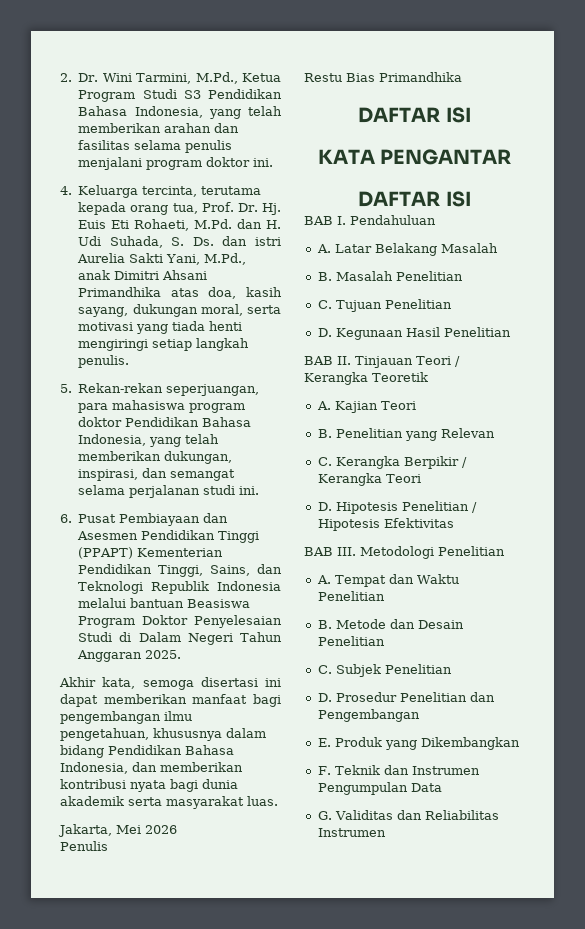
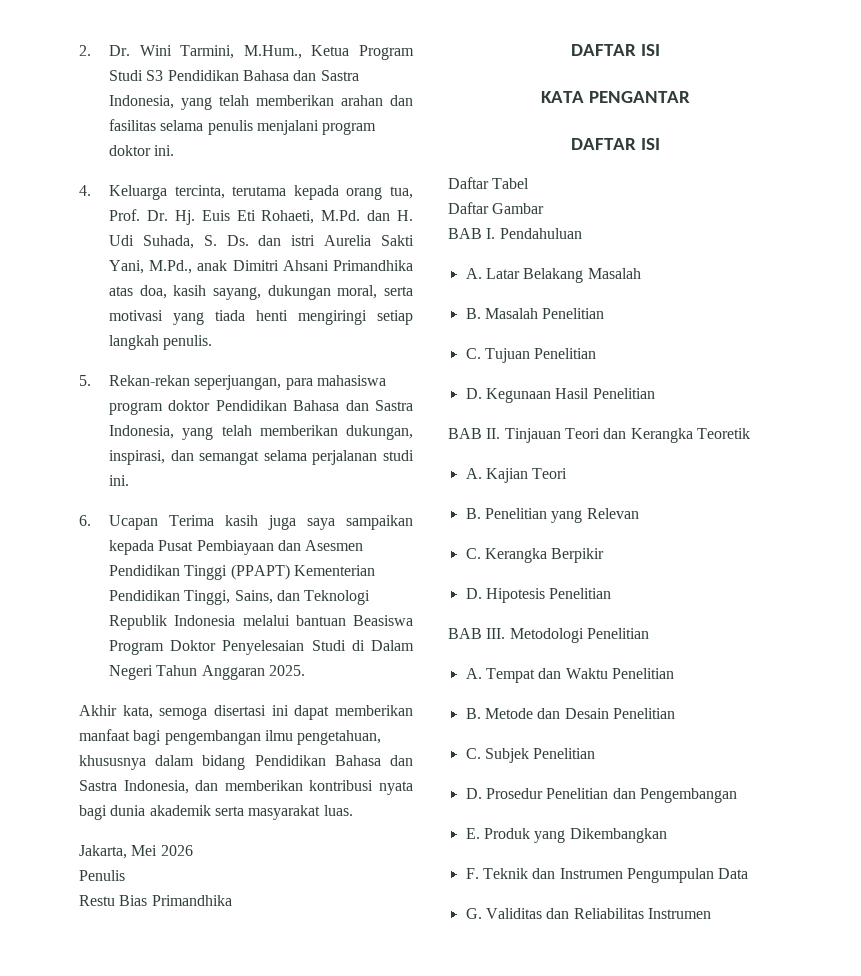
- 2. Dr. Wini Tarmini, M.Pd., Ketua Program Studi S3 Pendidikan Bahasa Indonesia, yang telah memberikan arahan dan fasilitas selama penulis menjalani program doktor ini.
+ 2. Dr. Wini Tarmini, M.Hum., Ketua Program Studi S3 Pendidikan Bahasa dan Sastra Indonesia, yang telah memberikan arahan dan fasilitas selama penulis menjalani program doktor ini.
- 5. Rekan-rekan seperjuangan, para mahasiswa program doktor Pendidikan Bahasa Indonesia, yang telah memberikan dukungan, inspirasi, dan semangat selama perjalanan studi ini.
+ 5. Rekan-rekan seperjuangan, para mahasiswa program doktor Pendidikan Bahasa dan Sastra Indonesia, yang telah memberikan dukungan, inspirasi, dan semangat selama perjalanan studi ini.
- 6. Pusat Pembiayaan dan Asesmen Pendidikan Tinggi (PPAPT) Kementerian Pendidikan Tinggi, Sains, dan Teknologi Republik Indonesia melalui bantuan Beasiswa Program Doktor Penyelesaian Studi di Dalam Negeri Tahun Anggaran 2025.
+ 6. Ucapan Terima kasih juga saya sampaikan kepada Pusat Pembiayaan dan Asesmen Pendidikan Tinggi (PPAPT) Kementerian Pendidikan Tinggi, Sains, dan Teknologi Republik Indonesia melalui bantuan Beasiswa Program Doktor Penyelesaian Studi di Dalam Negeri Tahun Anggaran 2025.
- Akhir kata, semoga disertasi ini dapat memberikan manfaat bagi pengembangan ilmu pengetahuan, khususnya dalam bidang Pendidikan Bahasa Indonesia, dan memberikan kontribusi nyata bagi dunia akademik serta masyarakat luas.
+ Akhir kata, semoga disertasi ini dapat memberikan manfaat bagi pengembangan ilmu pengetahuan, khususnya dalam bidang Pendidikan Bahasa dan Sastra Indonesia, dan memberikan kontribusi nyata bagi dunia akademik serta masyarakat luas.
+ Daftar Tabel
+ Daftar Gambar
- BAB II. Tinjauan Teori / Kerangka Teoretik
+ BAB II. Tinjauan Teori dan Kerangka Teoretik
- C. Kerangka Berpikir / Kerangka Teori
+ C. Kerangka Berpikir
- D. Hipotesis Penelitian / Hipotesis Efektivitas
+ D. Hipotesis Penelitian

